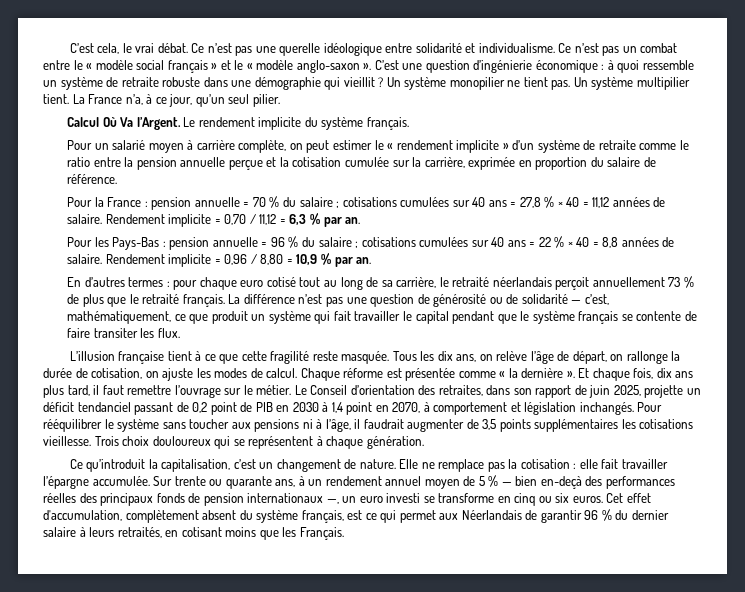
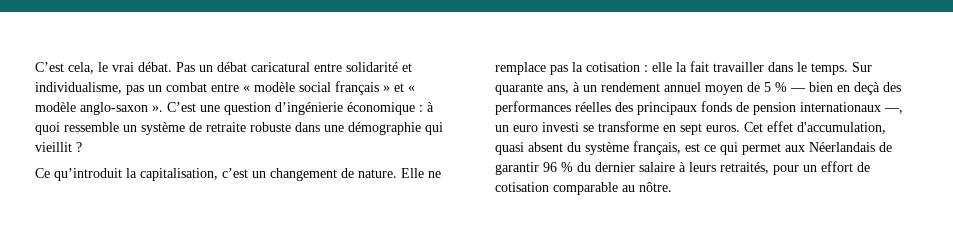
- Ce n’est pas une querelle idéologique entre solidarité et individualisme. Ce n’est pas un combat entre le « modèle social français » et le « modèle anglo-saxon ».
+ Pas un débat caricatural entre solidarité et individualisme, pas un combat entre « modèle social français » et « modèle anglo-saxon ».
- Un système monopilier ne tient pas. Un système multipilier tient. La France n’a, à ce jour, qu’un seul pilier.
- Calcul Où Va l’Argent. Le rendement implicite du système français.
- Pour un salarié moyen à carrière complète, on peut estimer le « rendement implicite » d’un système de retraite comme le ratio entre la pension annuelle perçue et la cotisation cumulée sur la carrière, exprimée en proportion du salaire de référence.
- Pour la France : pension annuelle = 70 % du salaire ; cotisations cumulées sur 40 ans = 27,8 % × 40 = 11,12 années de salaire. Rendement implicite = 0,70 / 11,12 = 6,3 % par an.
- Pour les Pays-Bas : pension annuelle = 96 % du salaire ; cotisations cumulées sur 40 ans = 22 % × 40 = 8,8 années de salaire. Rendement implicite = 0,96 / 8,80 = 10,9 % par an.
- En d’autres termes : pour chaque euro cotisé tout au long de sa carrière, le retraité néerlandais perçoit annuellement 73 % de plus que le retraité français. La différence n’est pas une question de générosité ou de solidarité — c’est, mathématiquement, ce que produit un système qui fait travailler le capital pendant que le système français se contente de faire transiter les flux.
- L’illusion française tient à ce que cette fragilité reste masquée. Tous les dix ans, on relève l’âge de départ, on rallonge la durée de cotisation, on ajuste les modes de calcul. Chaque réforme est présentée comme « la dernière ». Et chaque fois, dix ans plus tard, il faut remettre l’ouvrage sur le métier. Le Conseil d’orientation des retraites, dans son rapport de juin 2025, projette un déficit tendanciel passant de 0,2 point de PIB en 2030 à 1,4 point en 2070, à comportement et législation inchangés. Pour rééquilibrer le système sans toucher aux pensions ni à l’âge, il faudrait augmenter de 3,5 points supplémentaires les cotisations vieillesse. Trois choix douloureux qui se représentent à chaque génération.
- Elle ne remplace pas la cotisation : elle fait travailler l’épargne accumulée. Sur trente ou quarante ans, à un rendement annuel moyen de 5 % — bien en-deçà des performances réelles des principaux fonds de pension internationaux —, un euro investi se transforme en cinq ou six euros.
+ Elle ne remplace pas la cotisation : elle la fait travailler dans le temps. Sur quarante ans, à un rendement annuel moyen de 5 % — bien en deçà des performances réelles des principaux fonds de pension internationaux —, un euro investi se transforme en sept euros.
- Cet effet d'accumulation, complètement absent du système français, est ce qui permet aux Néerlandais de garantir 96 % du dernier salaire à leurs retraités, en cotisant moins que les Français.
+ Cet effet d'accumulation, quasi absent du système français, est ce qui permet aux Néerlandais de garantir 96 % du dernier salaire à leurs retraités, pour un effort de cotisation comparable au nôtre.

